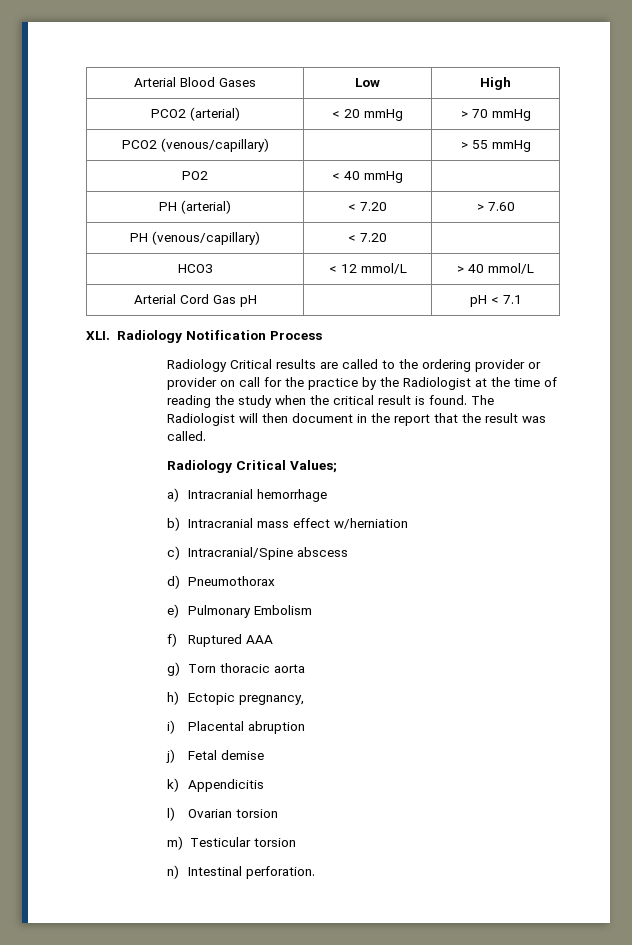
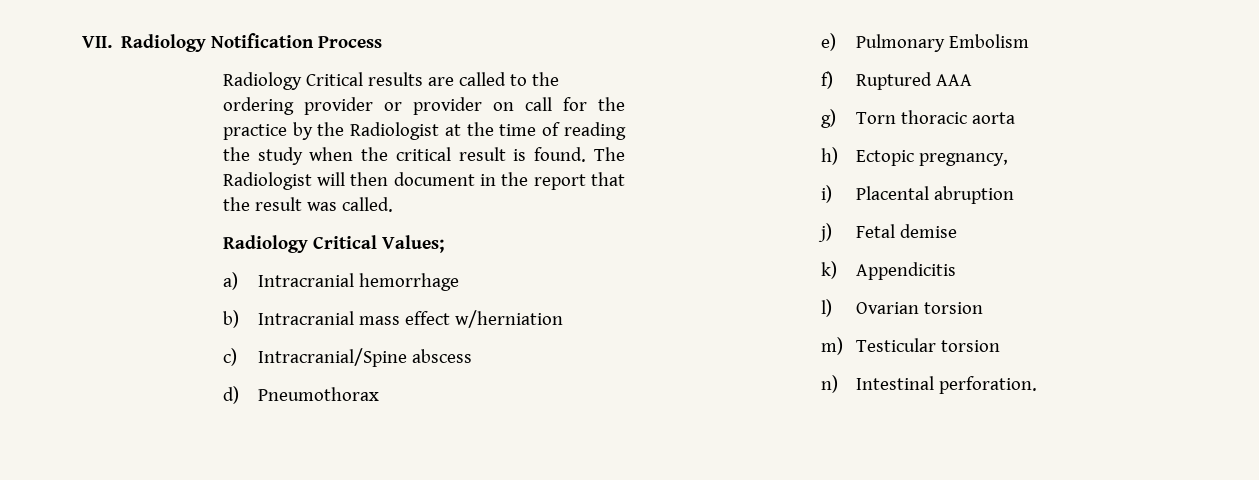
- Arterial Blood Gases | Low | High
- PCO2 (arterial) | < 20 mmHg | > 70 mmHg
- PCO2 (venous/capillary) | | > 55 mmHg
- PO2 | < 40 mmHg |
- PH (arterial) | < 7.20 | > 7.60
- PH (venous/capillary) | < 7.20 |
- HCO3 | < 12 mmol/L | > 40 mmol/L
- Arterial Cord Gas pH | | pH < 7.1
- XLI. Radiology Notification Process
+ VII. Radiology Notification Process

